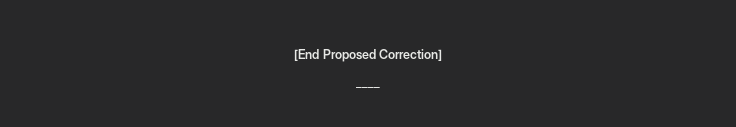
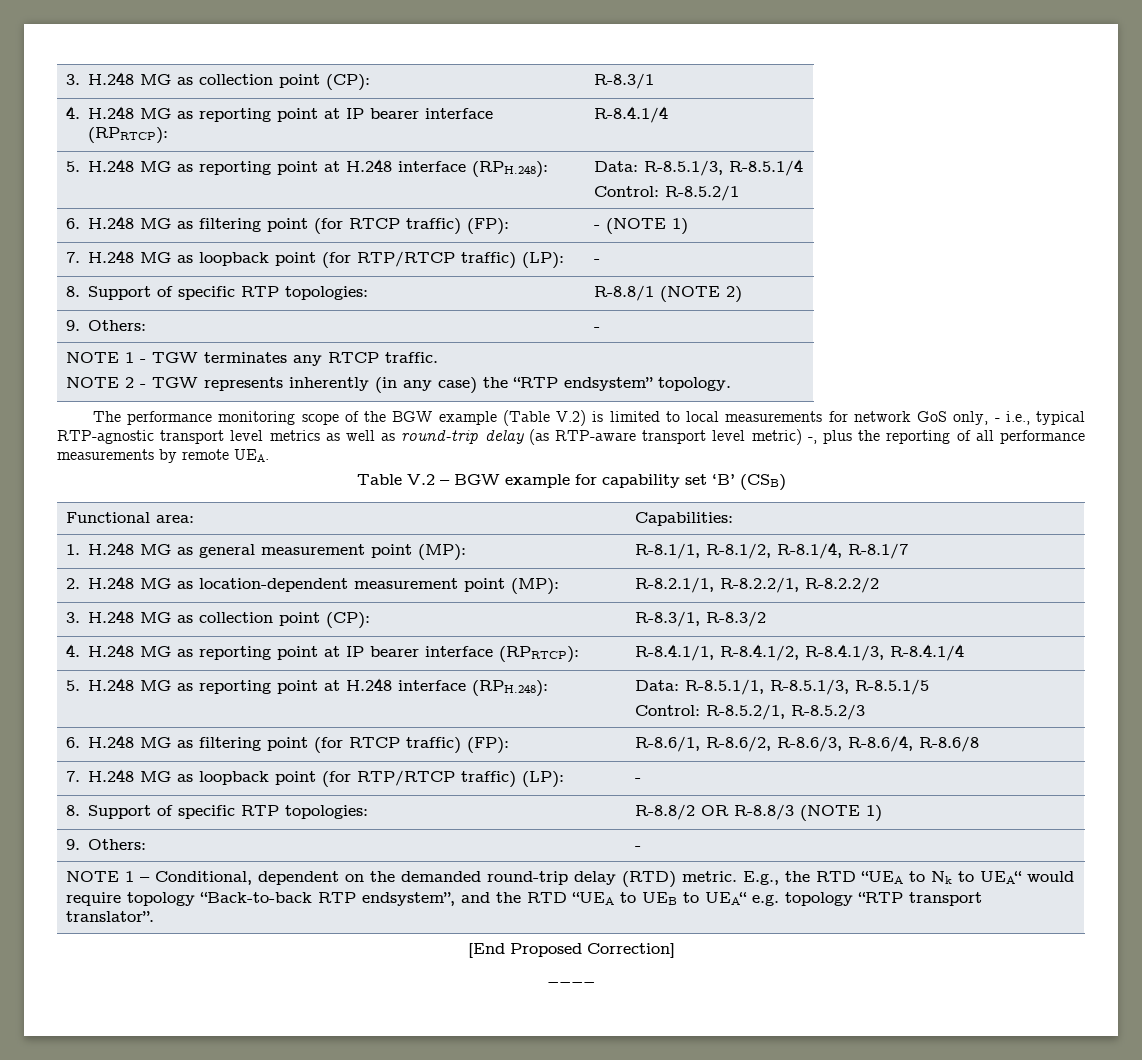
+ 3. H.248 MG as collection point (CP): | R-8.3/1
+ 4. H.248 MG as reporting point at IP bearer interface (RPRTCP): | R-8.4.1/4
+ 5. H.248 MG as reporting point at H.248 interface (RPH.248): | Data: R-8.5.1/3, R-8.5.1/4
+ Control: R-8.5.2/1
+ 6. H.248 MG as filtering point (for RTCP traffic) (FP): | - (NOTE 1)
+ 7. H.248 MG as loopback point (for RTP/RTCP traffic) (LP): | -
+ 8. Support of specific RTP topologies: | R-8.8/1 (NOTE 2)
+ 9. Others: | -
+ NOTE 1 - TGW terminates any RTCP traffic.
+ NOTE 2 - TGW represents inherently (in any case) the “RTP endsystem” topology.
+ The performance monitoring scope of the BGW example (Table V.2) is limited to local measurements for network GoS only, - i.e., typical RTP-agnostic transport level metrics as well as round-trip delay (as RTP-aware transport level metric) -, plus the reporting of all performance measurements by remote UEA.
+ Table V.2 – BGW example for capability set ‘B’ (CSB)
+ Functional area: | Capabilities:
+ 1. H.248 MG as general measurement point (MP): | R-8.1/1, R-8.1/2, R-8.1/4, R-8.1/7
+ 2. H.248 MG as location-dependent measurement point (MP): | R-8.2.1/1, R-8.2.2/1, R-8.2.2/2
+ 3. H.248 MG as collection point (CP): | R-8.3/1, R-8.3/2
+ 4. H.248 MG as reporting point at IP bearer interface (RPRTCP): | R-8.4.1/1, R-8.4.1/2, R-8.4.1/3, R-8.4.1/4
+ 5. H.248 MG as reporting point at H.248 interface (RPH.248): | Data: R-8.5.1/1, R-8.5.1/3, R-8.5.1/5
+ Control: R-8.5.2/1, R-8.5.2/3
+ 6. H.248 MG as filtering point (for RTCP traffic) (FP): | R-8.6/1, R-8.6/2, R-8.6/3, R-8.6/4, R-8.6/8
+ 7. H.248 MG as loopback point (for RTP/RTCP traffic) (LP): | -
+ 8. Support of specific RTP topologies: | R-8.8/2 OR R-8.8/3 (NOTE 1)
+ 9. Others: | -
+ NOTE 1 – Conditional, dependent on the demanded round-trip delay (RTD) metric. E.g., the RTD “UEA to Nk to UEA“ would require topology “Back-to-back RTP endsystem”, and the RTD “UEA to UEB to UEA“ e.g. topology “RTP transport translator”.

